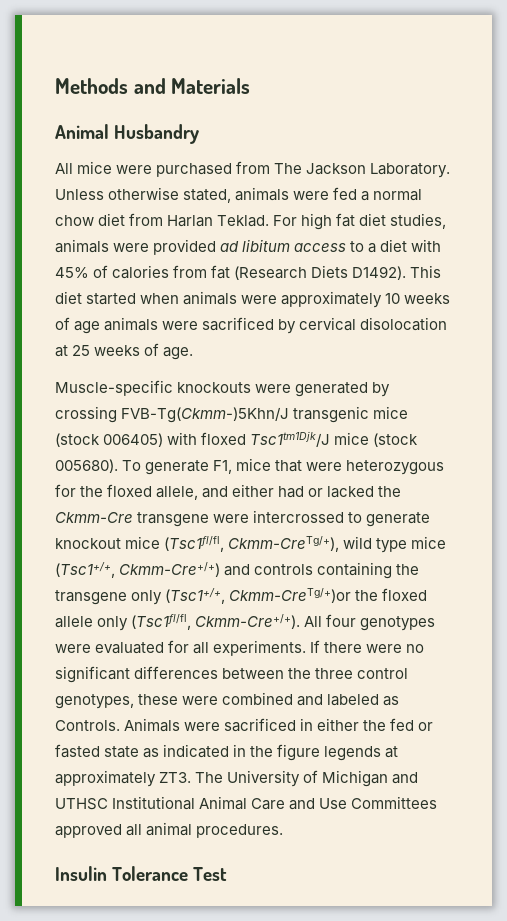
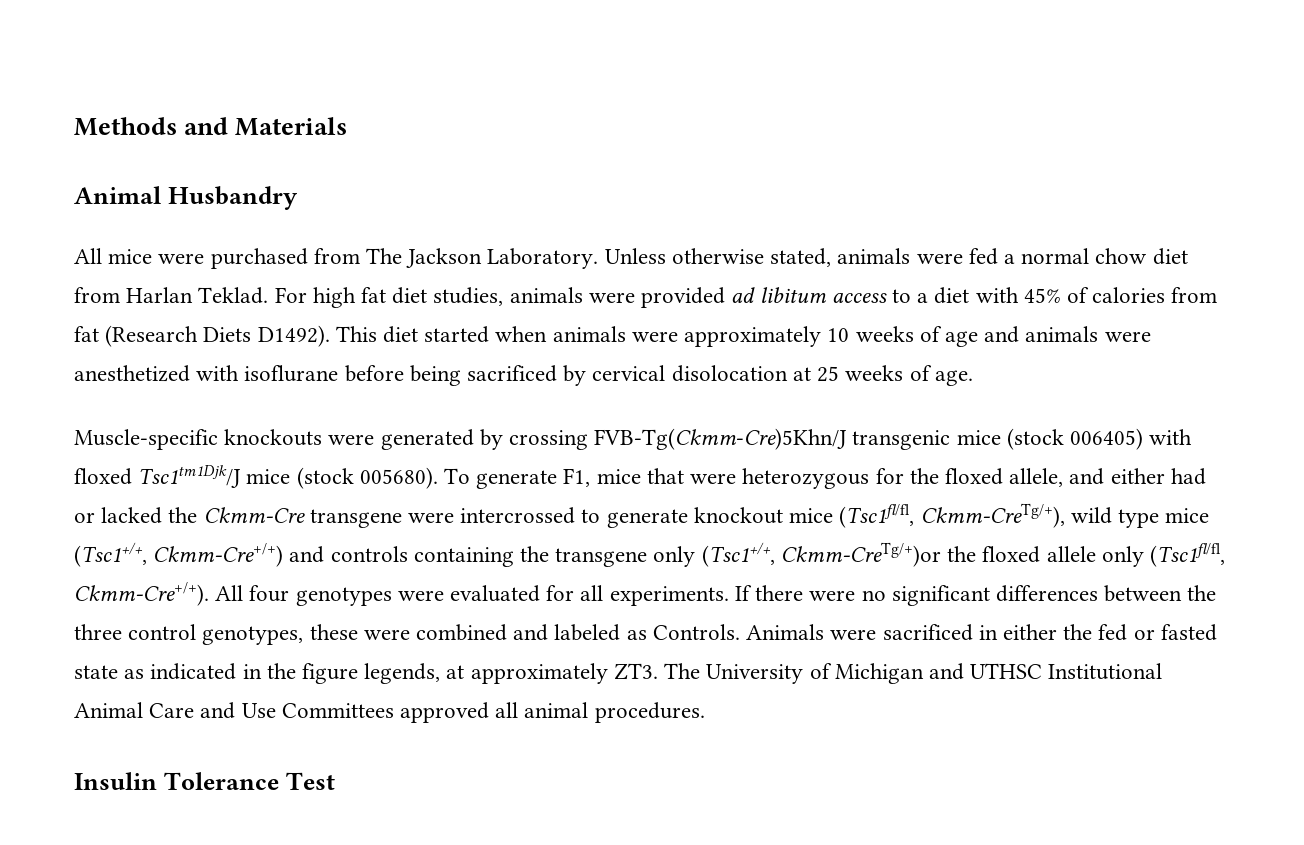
- This diet started when animals were approximately 10 weeks of age animals were sacrificed by cervical disolocation at 25 weeks of age.
+ This diet started when animals were approximately 10 weeks of age and animals were anesthetized with isoflurane before being sacrificed by cervical disolocation at 25 weeks of age.
- Muscle-specific knockouts were generated by crossing FVB-Tg(Ckmm-)5Khn/J transgenic mice (stock 006405) with floxed Tsc1tm1Djk/J mice (stock 005680).
+ Muscle-specific knockouts were generated by crossing FVB-Tg(Ckmm-Cre)5Khn/J transgenic mice (stock 006405) with floxed Tsc1tm1Djk/J mice (stock 005680).
- Animals were sacrificed in either the fed or fasted state as indicated in the figure legends at approximately ZT3. The University of Michigan and UTHSC Institutional Animal Care and Use Committees approved all animal procedures.
+ Animals were sacrificed in either the fed or fasted state as indicated in the figure legends, at approximately ZT3. The University of Michigan and UTHSC Institutional Animal Care and Use Committees approved all animal procedures.

